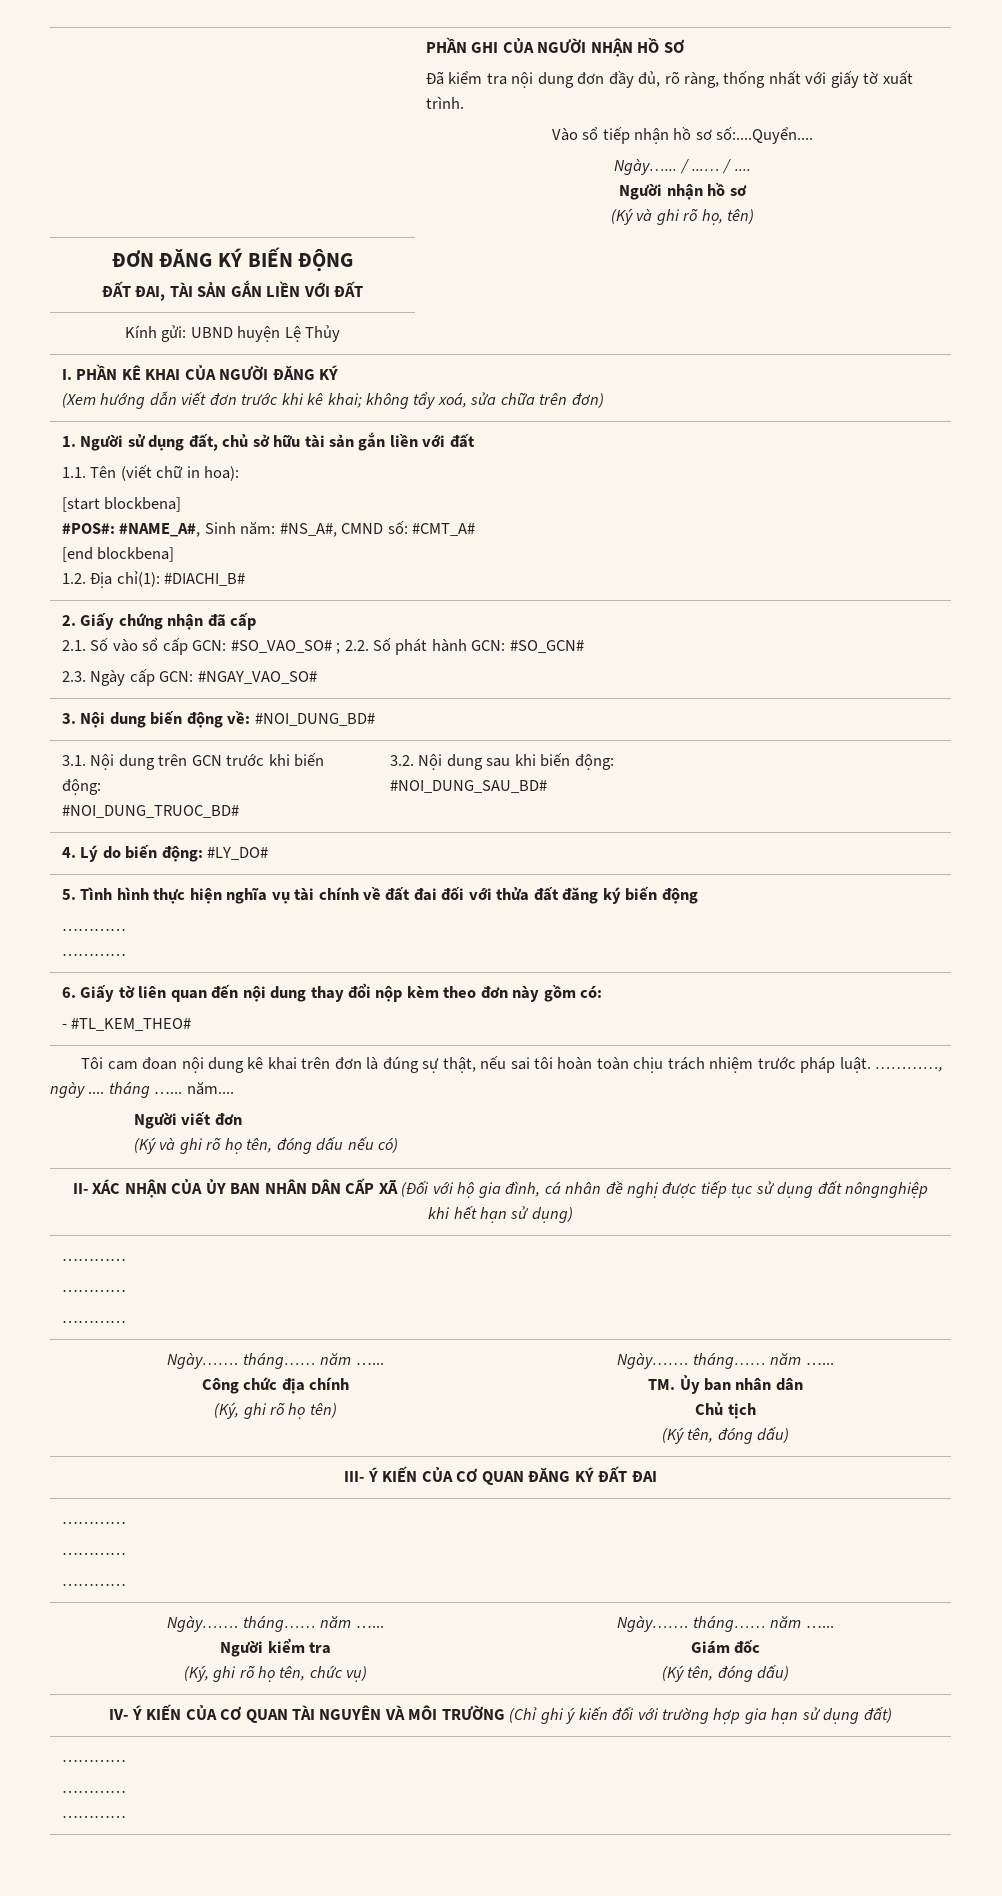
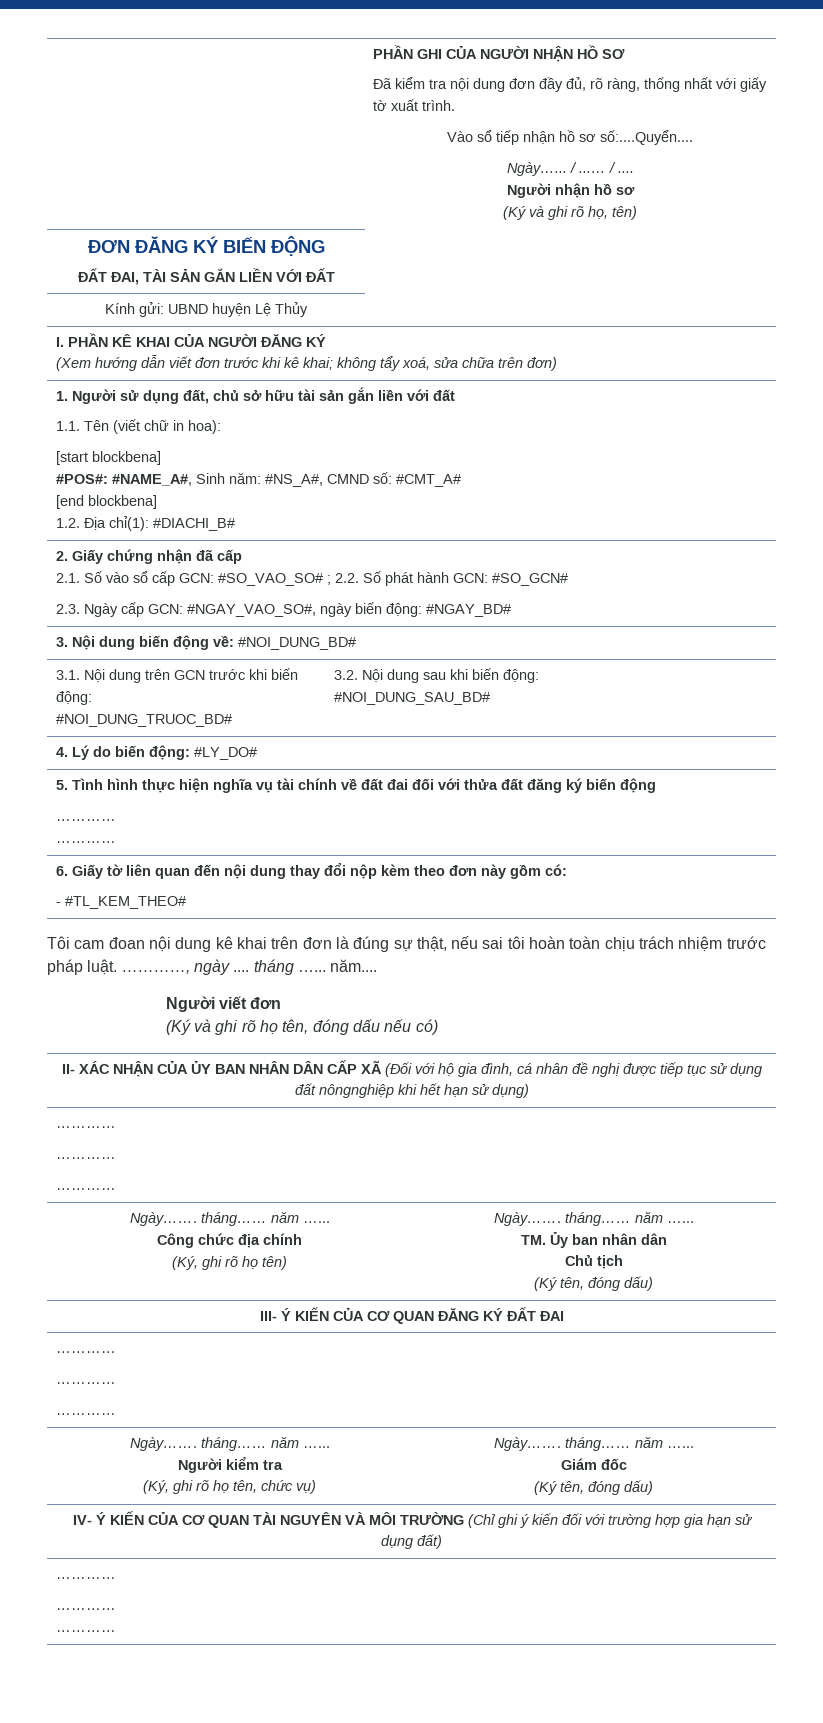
  2. Giấy chứng nhận đã cấp
  2.1. Số vào sổ cấp GCN: #SO_VAO_SO# ; 2.2. Số phát hành GCN: #SO_GCN#
- 2.3. Ngày cấp GCN: #NGAY_VAO_SO#
+ 2.3. Ngày cấp GCN: #NGAY_VAO_SO#, ngày biến động: #NGAY_BD#

